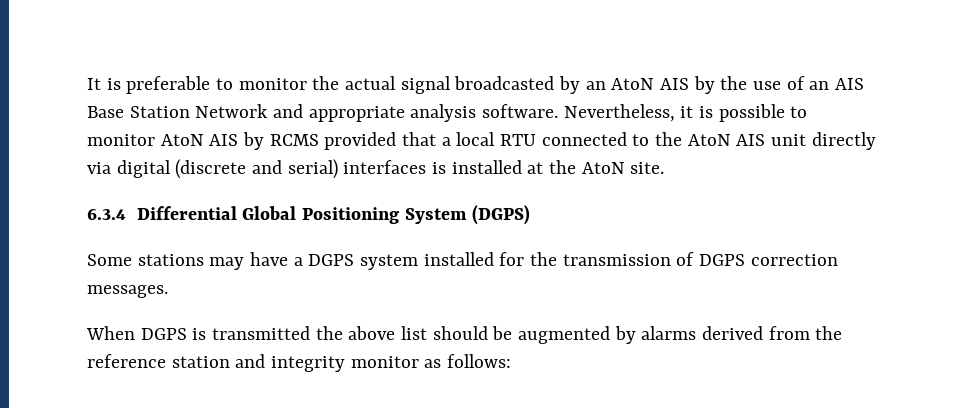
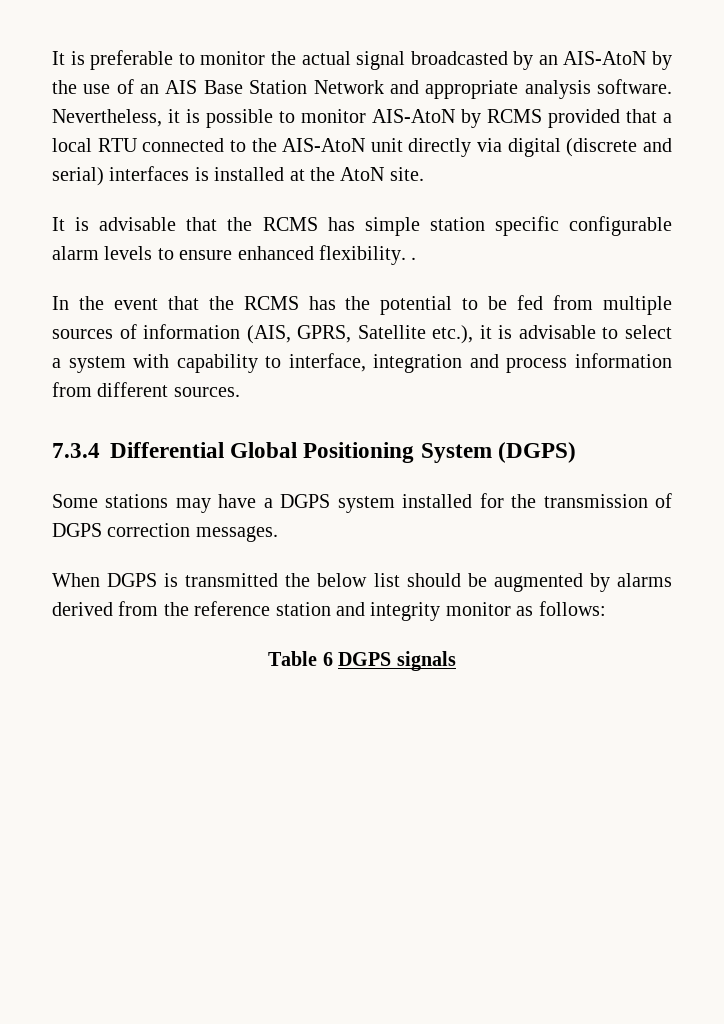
- It is preferable to monitor the actual signal broadcasted by an AtoN AIS by the use of an AIS Base Station Network and appropriate analysis software.
+ It is preferable to monitor the actual signal broadcasted by an AIS-AtoN by the use of an AIS Base Station Network and appropriate analysis software.
- Nevertheless, it is possible to monitor AtoN AIS by RCMS provided that a local RTU connected to the AtoN AIS unit directly via digital (discrete and serial) interfaces is installed at the AtoN site.
+ Nevertheless, it is possible to monitor AIS-AtoN by RCMS provided that a local RTU connected to the AIS-AtoN unit directly via digital (discrete and serial) interfaces is installed at the AtoN site.
- 6.3.4 Differential Global Positioning System (DGPS)
+ It is advisable that the RCMS has simple station specific configurable alarm levels to ensure enhanced flexibility. .
+ In the event that the RCMS has the potential to be fed from multiple sources of information (AIS, GPRS, Satellite etc.), it is advisable to select a system with capability to interface, integration and process information from different sources.
+ 7.3.4 Differential Global Positioning System (DGPS)
- When DGPS is transmitted the above list should be augmented by alarms derived from the reference station and integrity monitor as follows:
+ When DGPS is transmitted the below list should be augmented by alarms derived from the reference station and integrity monitor as follows:
+ Table 6 DGPS signals

